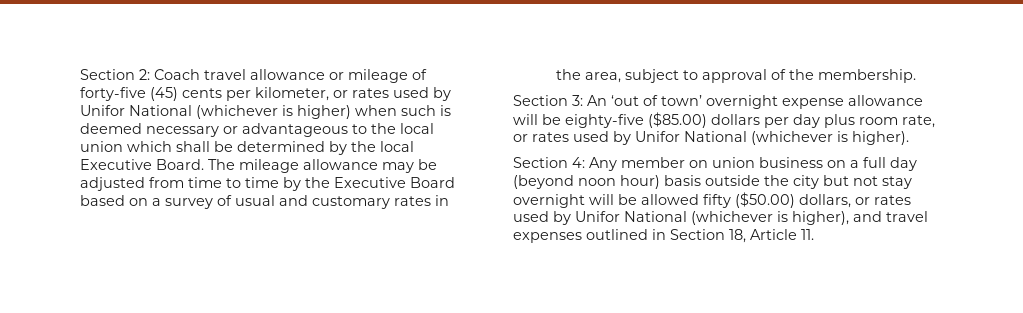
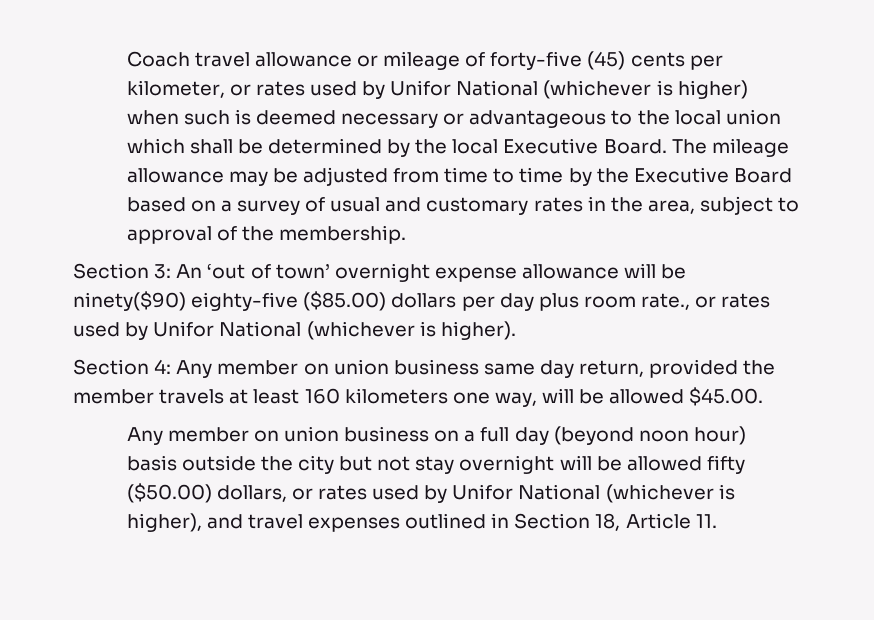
- Section 2: Coach travel allowance or mileage of forty-five (45) cents per kilometer, or rates used by Unifor National (whichever is higher) when such is deemed necessary or advantageous to the local union which shall be determined by the local Executive Board.
+ Coach travel allowance or mileage of forty-five (45) cents per kilometer, or rates used by Unifor National (whichever is higher) when such is deemed necessary or advantageous to the local union which shall be determined by the local Executive Board.
- Section 3: An ‘out of town’ overnight expense allowance will be eighty-five ($85.00) dollars per day plus room rate, or rates used by Unifor National (whichever is higher).
+ Section 3: An ‘out of town’ overnight expense allowance will be ninety($90) eighty-five ($85.00) dollars per day plus room rate., or rates used by Unifor National (whichever is higher).
- Section 4: Any member on union business on a full day (beyond noon hour) basis outside the city but not stay overnight will be allowed fifty ($50.00) dollars, or rates used by Unifor National (whichever is higher), and travel expenses outlined in Section 18, Article 11.
+ Section 4: Any member on union business same day return, provided the member travels at least 160 kilometers one way, will be allowed $45.00.
+ Any member on union business on a full day (beyond noon hour) basis outside the city but not stay overnight will be allowed fifty ($50.00) dollars, or rates used by Unifor National (whichever is higher), and travel expenses outlined in Section 18, Article 11.

